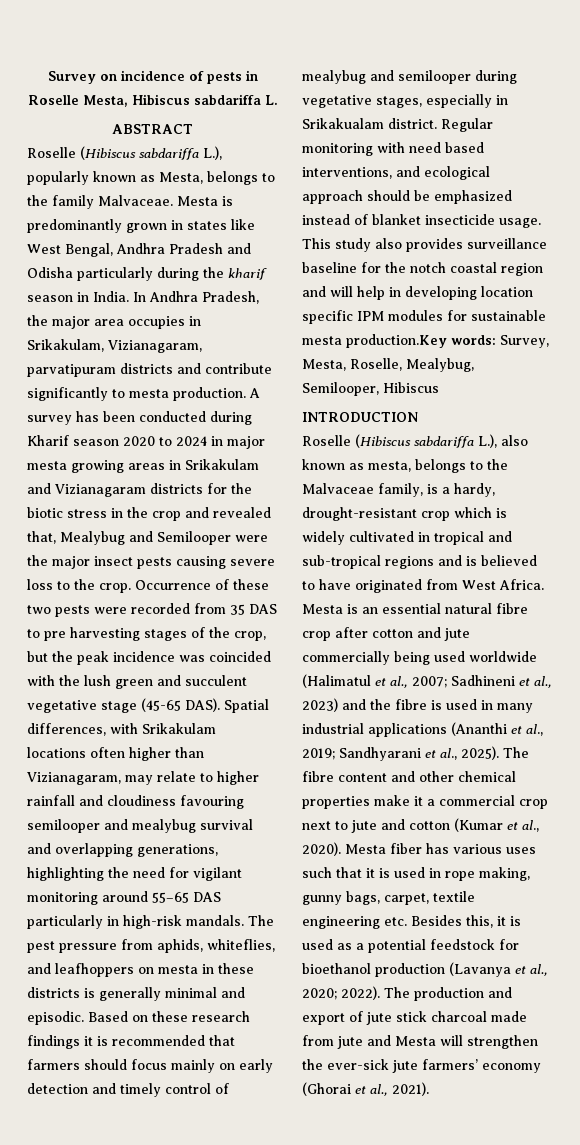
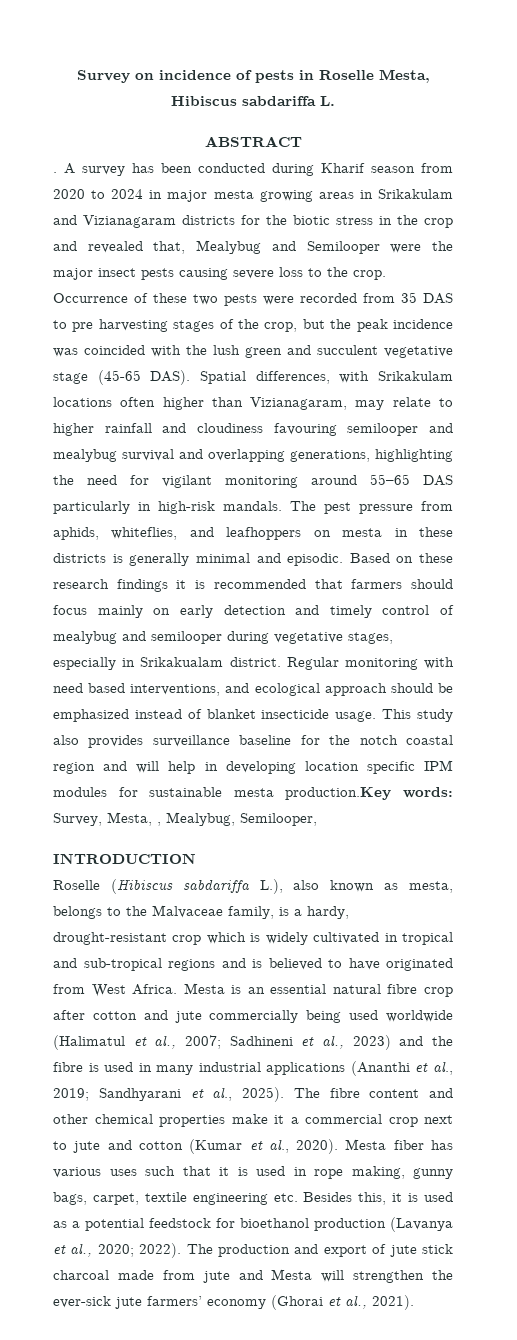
- Roselle (Hibiscus sabdariffa L.), popularly known as Mesta, belongs to the family Malvaceae. Mesta is predominantly grown in states like West Bengal, Andhra Pradesh and Odisha particularly during the kharif season in India. In Andhra Pradesh, the major area occupies in Srikakulam, Vizianagaram, parvatipuram districts and contribute significantly to mesta production.
+ .
- A survey has been conducted during Kharif season 2020 to 2024 in major mesta growing areas in Srikakulam and Vizianagaram districts for the biotic stress in the crop and revealed that, Mealybug and Semilooper were the major insect pests causing severe loss to the crop.
+ A survey has been conducted during Kharif season from 2020 to 2024 in major mesta growing areas in Srikakulam and Vizianagaram districts for the biotic stress in the crop and revealed that, Mealybug and Semilooper were the major insect pests causing severe loss to the crop.
- This study also provides surveillance baseline for the notch coastal region and will help in developing location specific IPM modules for sustainable mesta production.Key words: Survey, Mesta, Roselle, Mealybug, Semilooper, Hibiscus
+ This study also provides surveillance baseline for the notch coastal region and will help in developing location specific IPM modules for sustainable mesta production.Key words: Survey, Mesta, , Mealybug, Semilooper,

